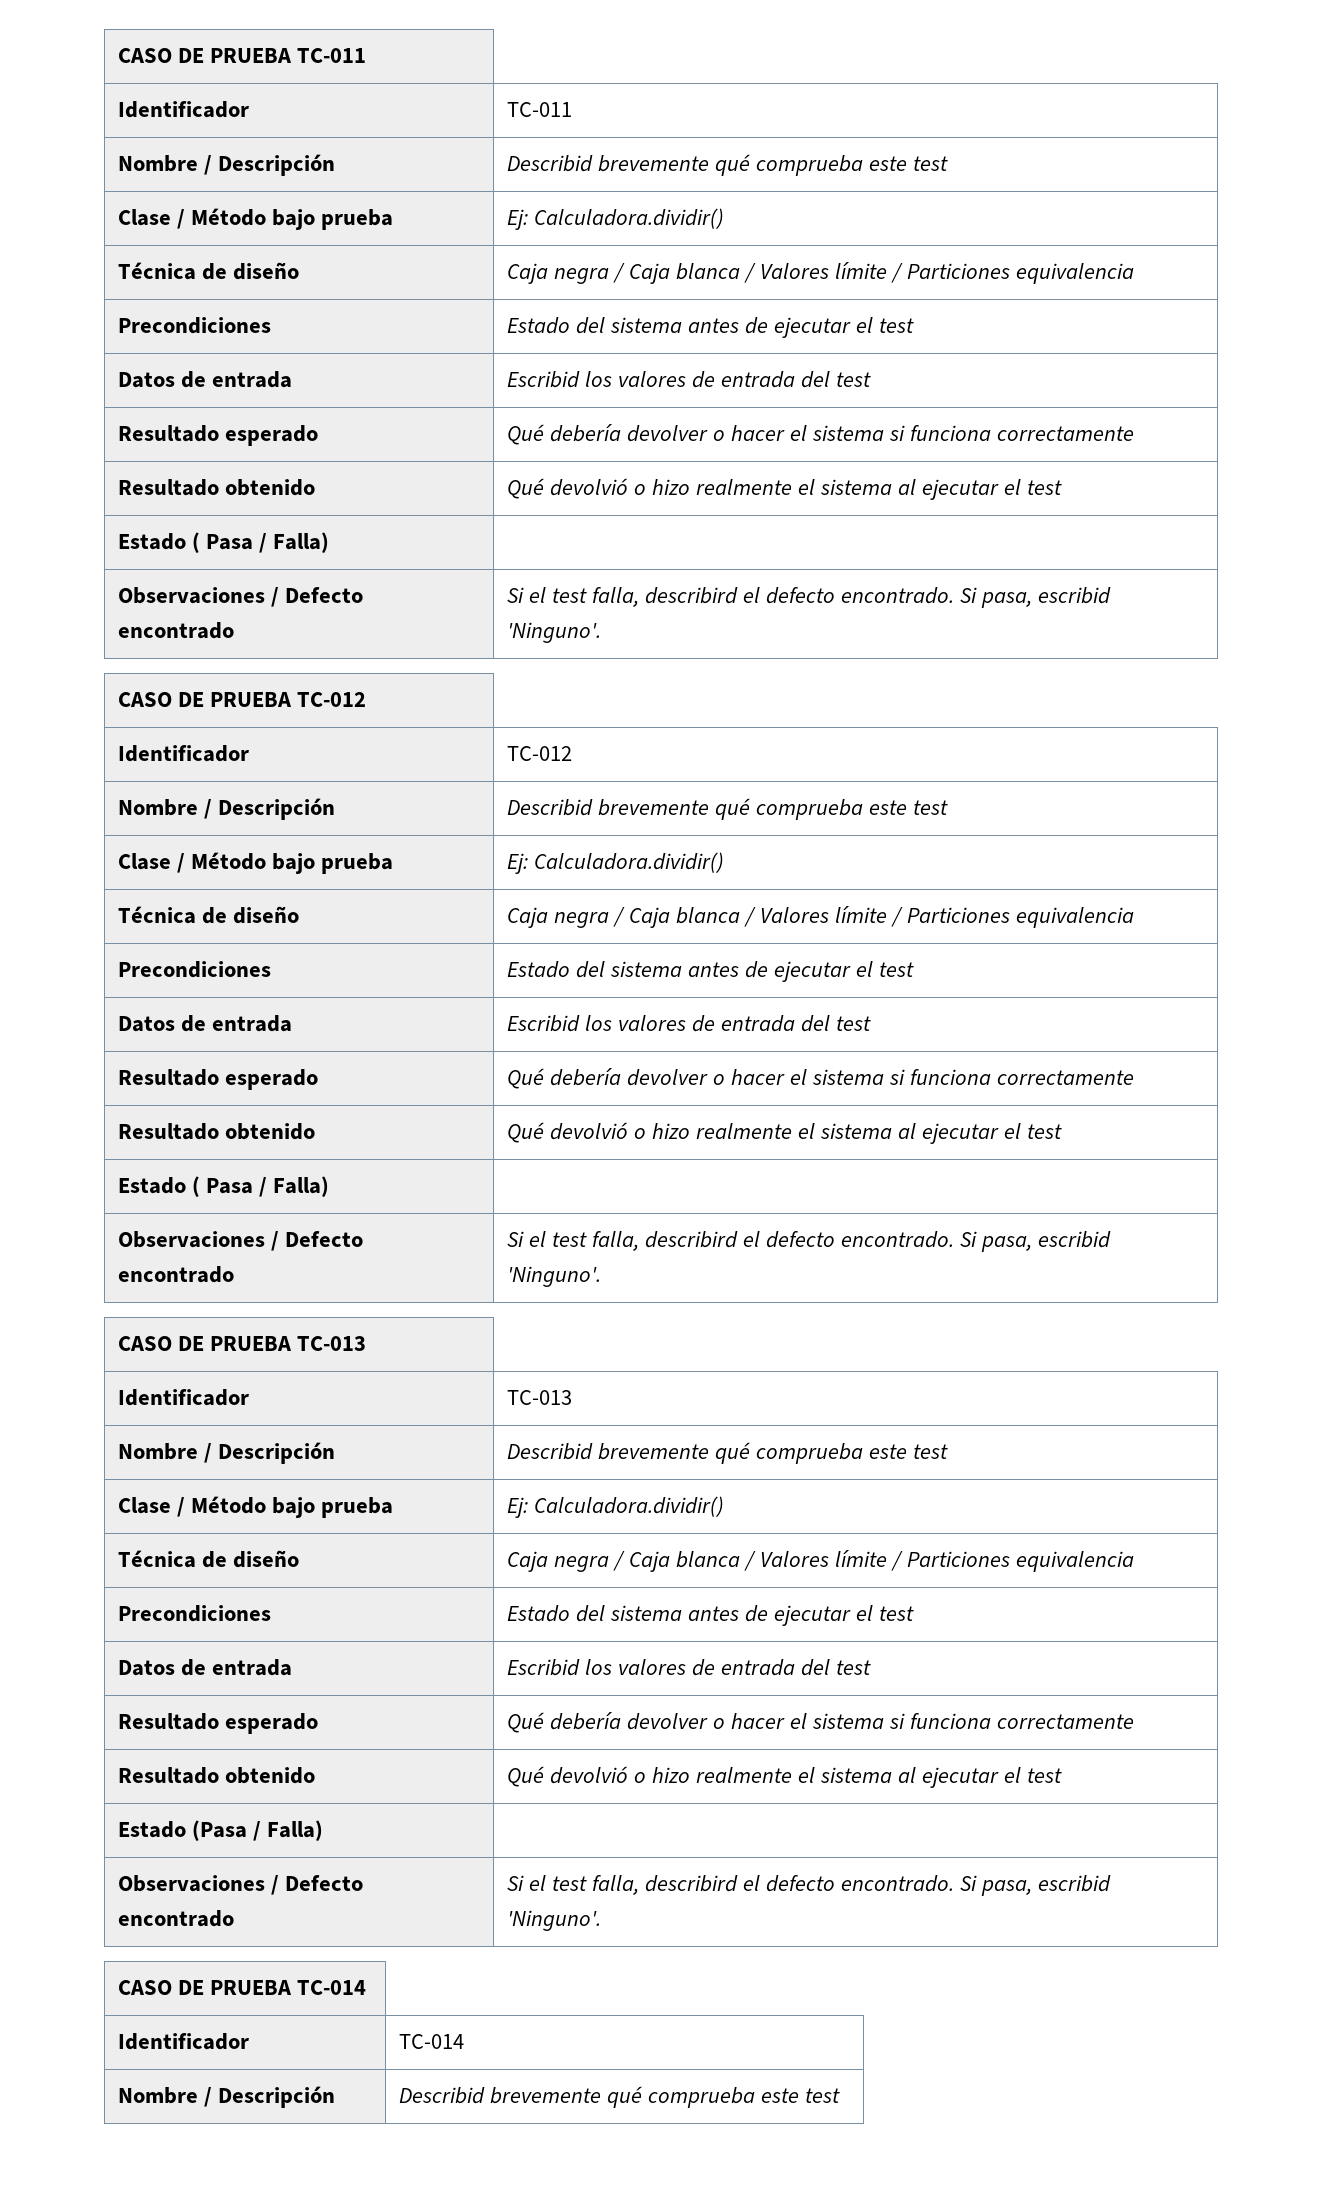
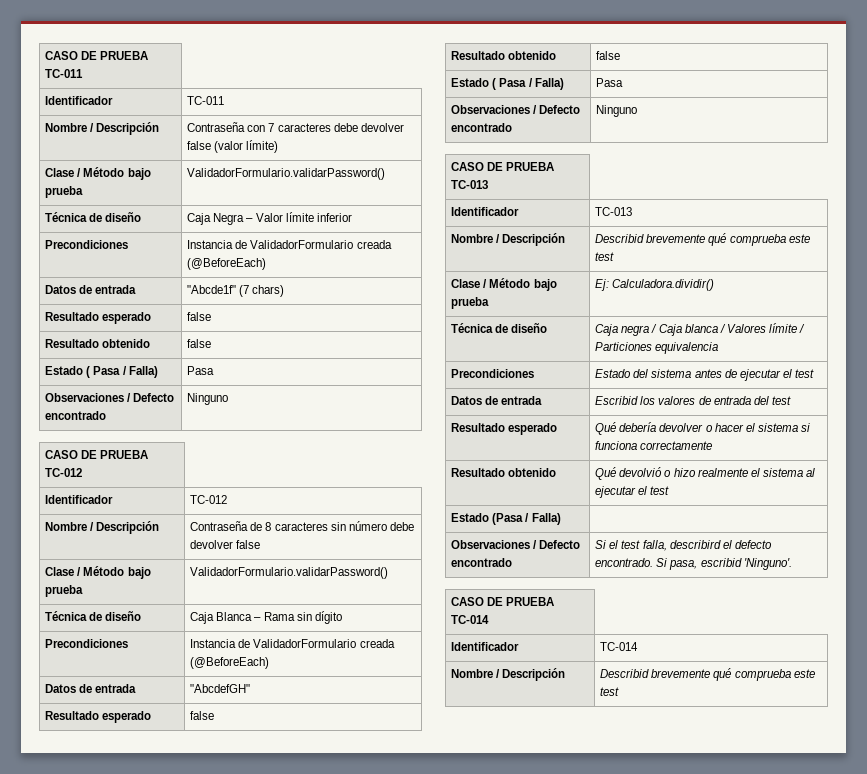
  Identificador | TC-011
- Nombre / Descripción | Describid brevemente qué comprueba este test
- Clase / Método bajo prueba | Ej: Calculadora.dividir()
- Técnica de diseño | Caja negra / Caja blanca / Valores límite / Particiones equivalencia
- Precondiciones | Estado del sistema antes de ejecutar el test
- Datos de entrada | Escribid los valores de entrada del test
- Resultado esperado | Qué debería devolver o hacer el sistema si funciona correctamente
- Resultado obtenido | Qué devolvió o hizo realmente el sistema al ejecutar el test
- Estado ( Pasa / Falla) |
- Observaciones / Defecto encontrado | Si el test falla, describird el defecto encontrado. Si pasa, escribid 'Ninguno'.
+ Nombre / Descripción | Contraseña con 7 caracteres debe devolver false (valor límite)
+ Clase / Método bajo prueba | ValidadorFormulario.validarPassword()
+ Técnica de diseño | Caja Negra – Valor límite inferior
+ Precondiciones | Instancia de ValidadorFormulario creada (@BeforeEach)
+ Datos de entrada | "Abcde1f" (7 chars)
+ Resultado esperado | false
+ Resultado obtenido | false
+ Estado ( Pasa / Falla) | Pasa
+ Observaciones / Defecto encontrado | Ninguno
  Identificador | TC-012
- Nombre / Descripción | Describid brevemente qué comprueba este test
- Clase / Método bajo prueba | Ej: Calculadora.dividir()
- Técnica de diseño | Caja negra / Caja blanca / Valores límite / Particiones equivalencia
- Precondiciones | Estado del sistema antes de ejecutar el test
- Datos de entrada | Escribid los valores de entrada del test
- Resultado esperado | Qué debería devolver o hacer el sistema si funciona correctamente
- Resultado obtenido | Qué devolvió o hizo realmente el sistema al ejecutar el test
- Estado ( Pasa / Falla) |
- Observaciones / Defecto encontrado | Si el test falla, describird el defecto encontrado. Si pasa, escribid 'Ninguno'.
+ Nombre / Descripción | Contraseña de 8 caracteres sin número debe devolver false
+ Clase / Método bajo prueba | ValidadorFormulario.validarPassword()
+ Técnica de diseño | Caja Blanca – Rama sin dígito
+ Precondiciones | Instancia de ValidadorFormulario creada (@BeforeEach)
+ Datos de entrada | "AbcdefGH"
+ Resultado esperado | false
+ Resultado obtenido | false
+ Estado ( Pasa / Falla) | Pasa
+ Observaciones / Defecto encontrado | Ninguno

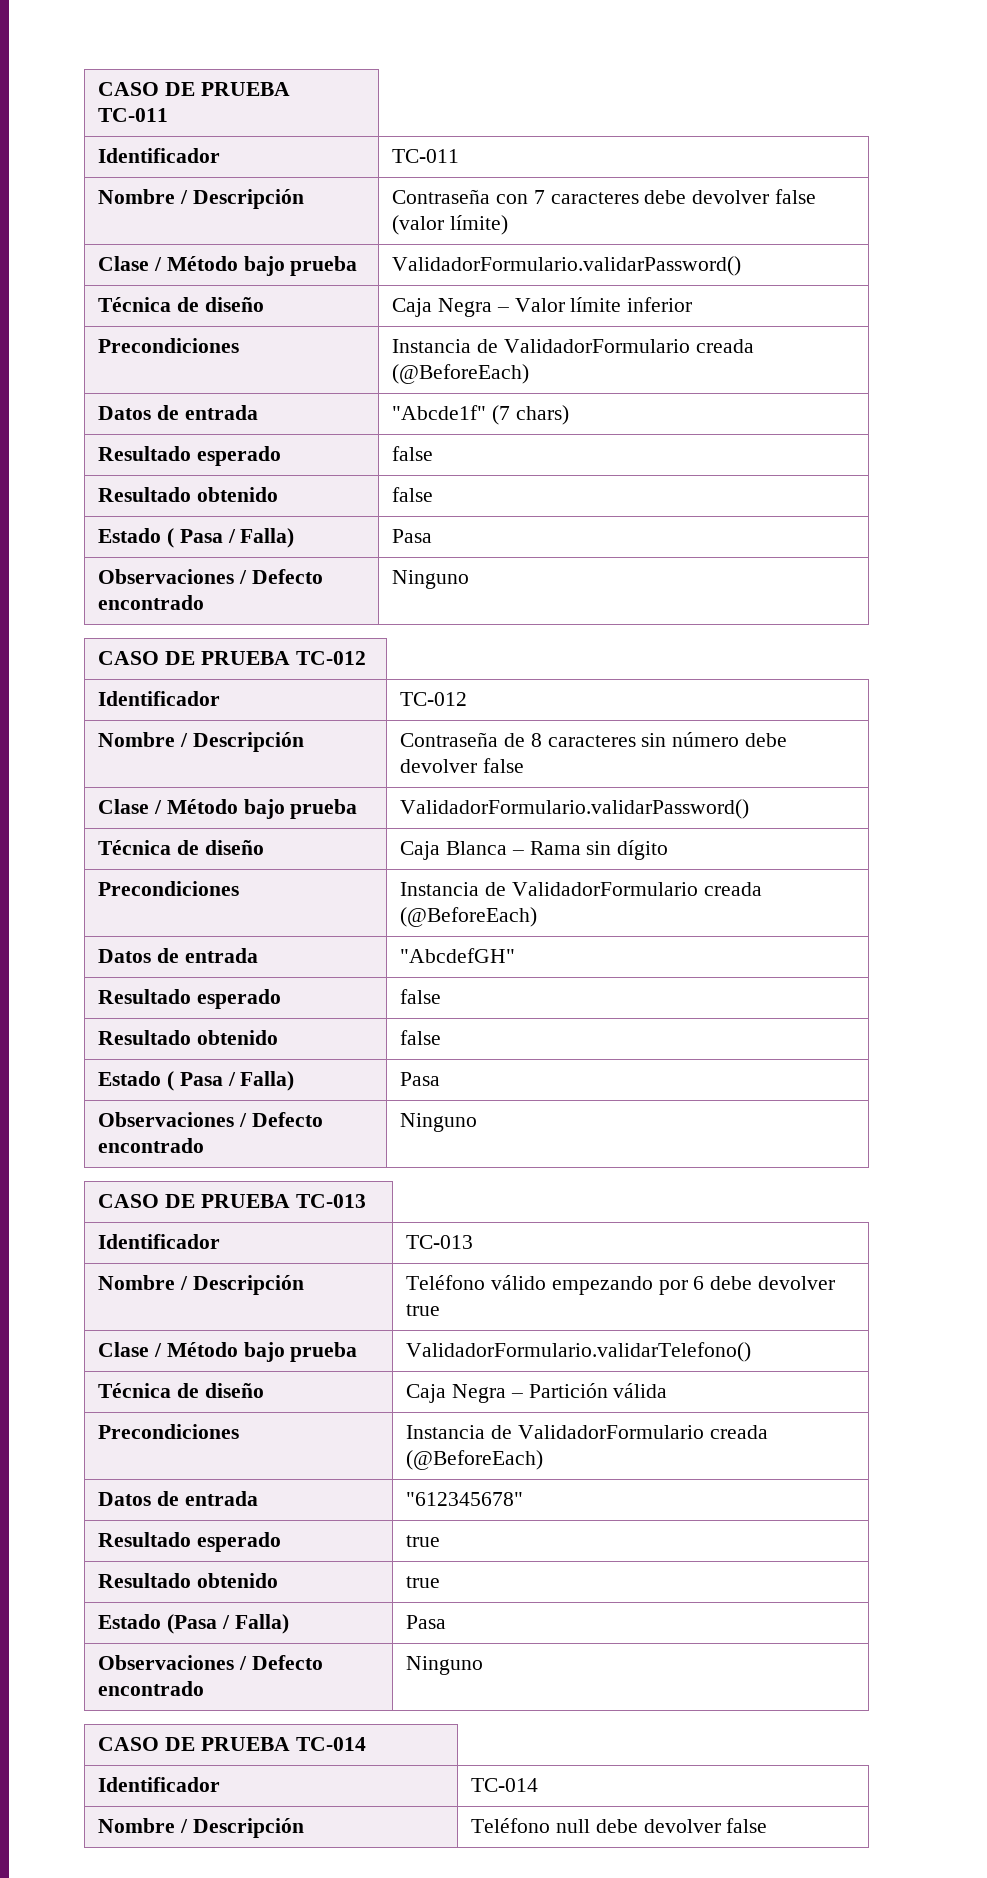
  Identificador | TC-013
- Nombre / Descripción | Describid brevemente qué comprueba este test
- Clase / Método bajo prueba | Ej: Calculadora.dividir()
- Técnica de diseño | Caja negra / Caja blanca / Valores límite / Particiones equivalencia
- Precondiciones | Estado del sistema antes de ejecutar el test
- Datos de entrada | Escribid los valores de entrada del test
- Resultado esperado | Qué debería devolver o hacer el sistema si funciona correctamente
- Resultado obtenido | Qué devolvió o hizo realmente el sistema al ejecutar el test
+ Nombre / Descripción | Teléfono válido empezando por 6 debe devolver true
+ Clase / Método bajo prueba | ValidadorFormulario.validarTelefono()
+ Técnica de diseño | Caja Negra – Partición válida
+ Precondiciones | Instancia de ValidadorFormulario creada (@BeforeEach)
+ Datos de entrada | "612345678"
+ Resultado esperado | true
+ Resultado obtenido | true
- Estado (Pasa / Falla) |
- Observaciones / Defecto encontrado | Si el test falla, describird el defecto encontrado. Si pasa, escribid 'Ninguno'.
+ Estado (Pasa / Falla) | Pasa
+ Observaciones / Defecto encontrado | Ninguno
  Identificador | TC-014
- Nombre / Descripción | Describid brevemente qué comprueba este test
+ Nombre / Descripción | Teléfono null debe devolver false

